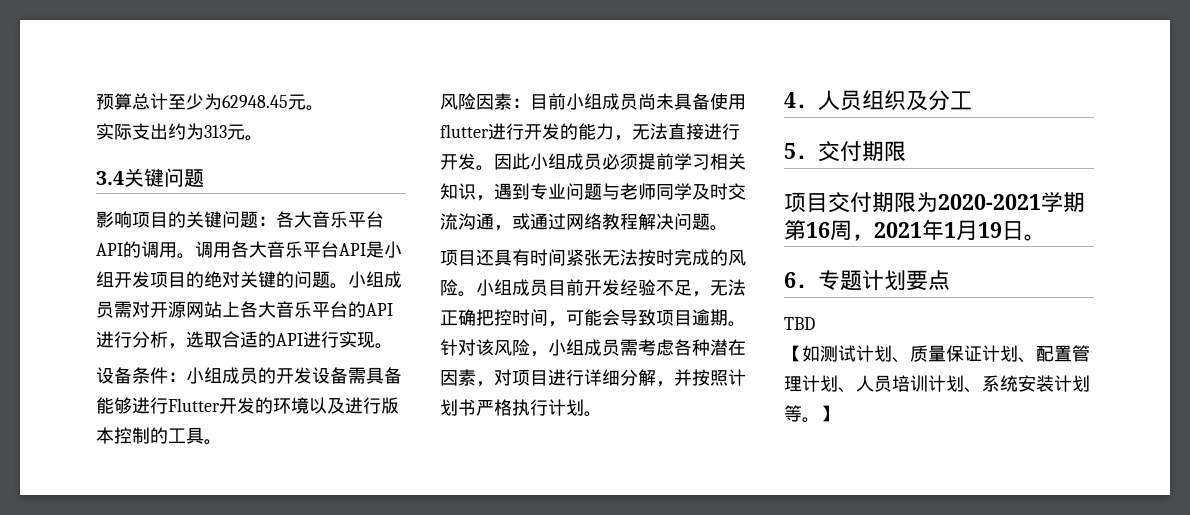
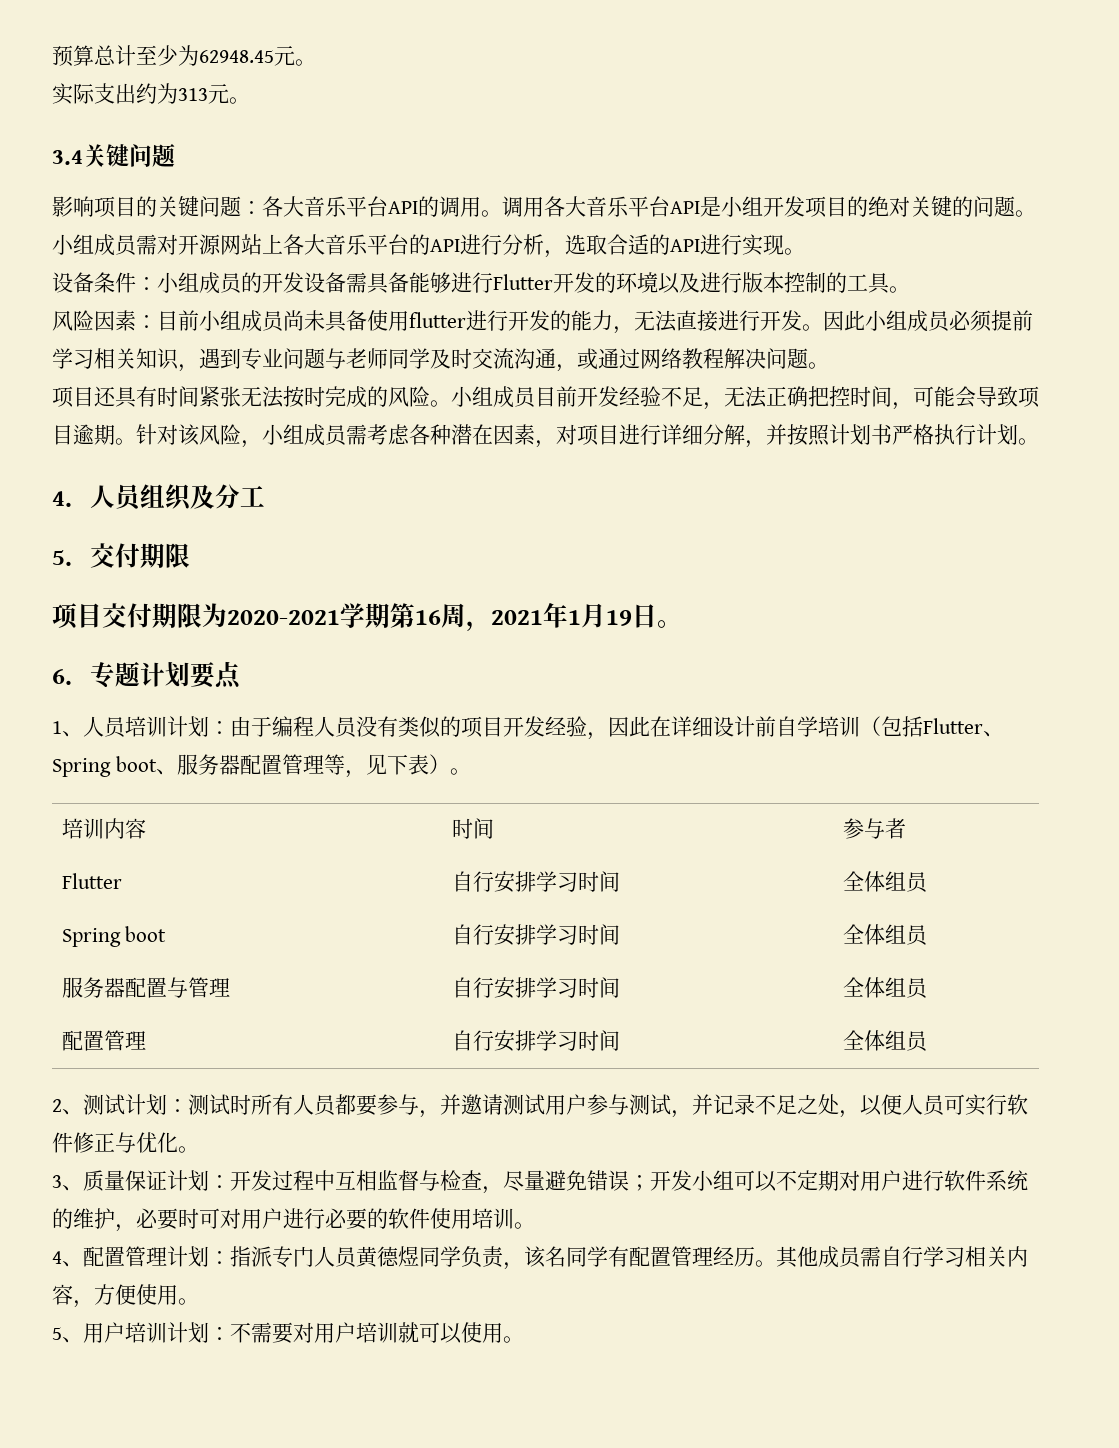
- TBD
- 【如测试计划、质量保证计划、配置管理计划、人员培训计划、系统安装计划等。】
+ 1、人员培训计划：由于编程人员没有类似的项目开发经验，因此在详细设计前自学培训（包括Flutter、Spring boot、服务器配置管理等，见下表）。
+ 培训内容 | 时间 | 参与者
+ Flutter | 自行安排学习时间 | 全体组员
+ Spring boot | 自行安排学习时间 | 全体组员
+ 服务器配置与管理 | 自行安排学习时间 | 全体组员
+ 配置管理 | 自行安排学习时间 | 全体组员
+ 2、测试计划：测试时所有人员都要参与，并邀请测试用户参与测试，并记录不足之处，以便人员可实行软件修正与优化。
+ 3、质量保证计划：开发过程中互相监督与检查，尽量避免错误；开发小组可以不定期对用户进行软件系统的维护，必要时可对用户进行必要的软件使用培训。
+ 4、配置管理计划：指派专门人员黄德煜同学负责，该名同学有配置管理经历。其他成员需自行学习相关内容，方便使用。
+ 5、用户培训计划：不需要对用户培训就可以使用。

